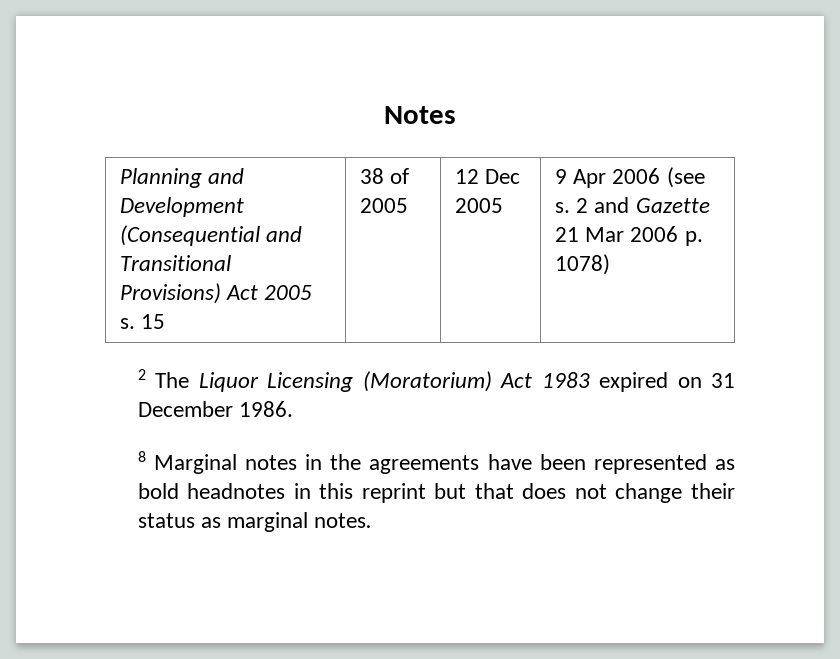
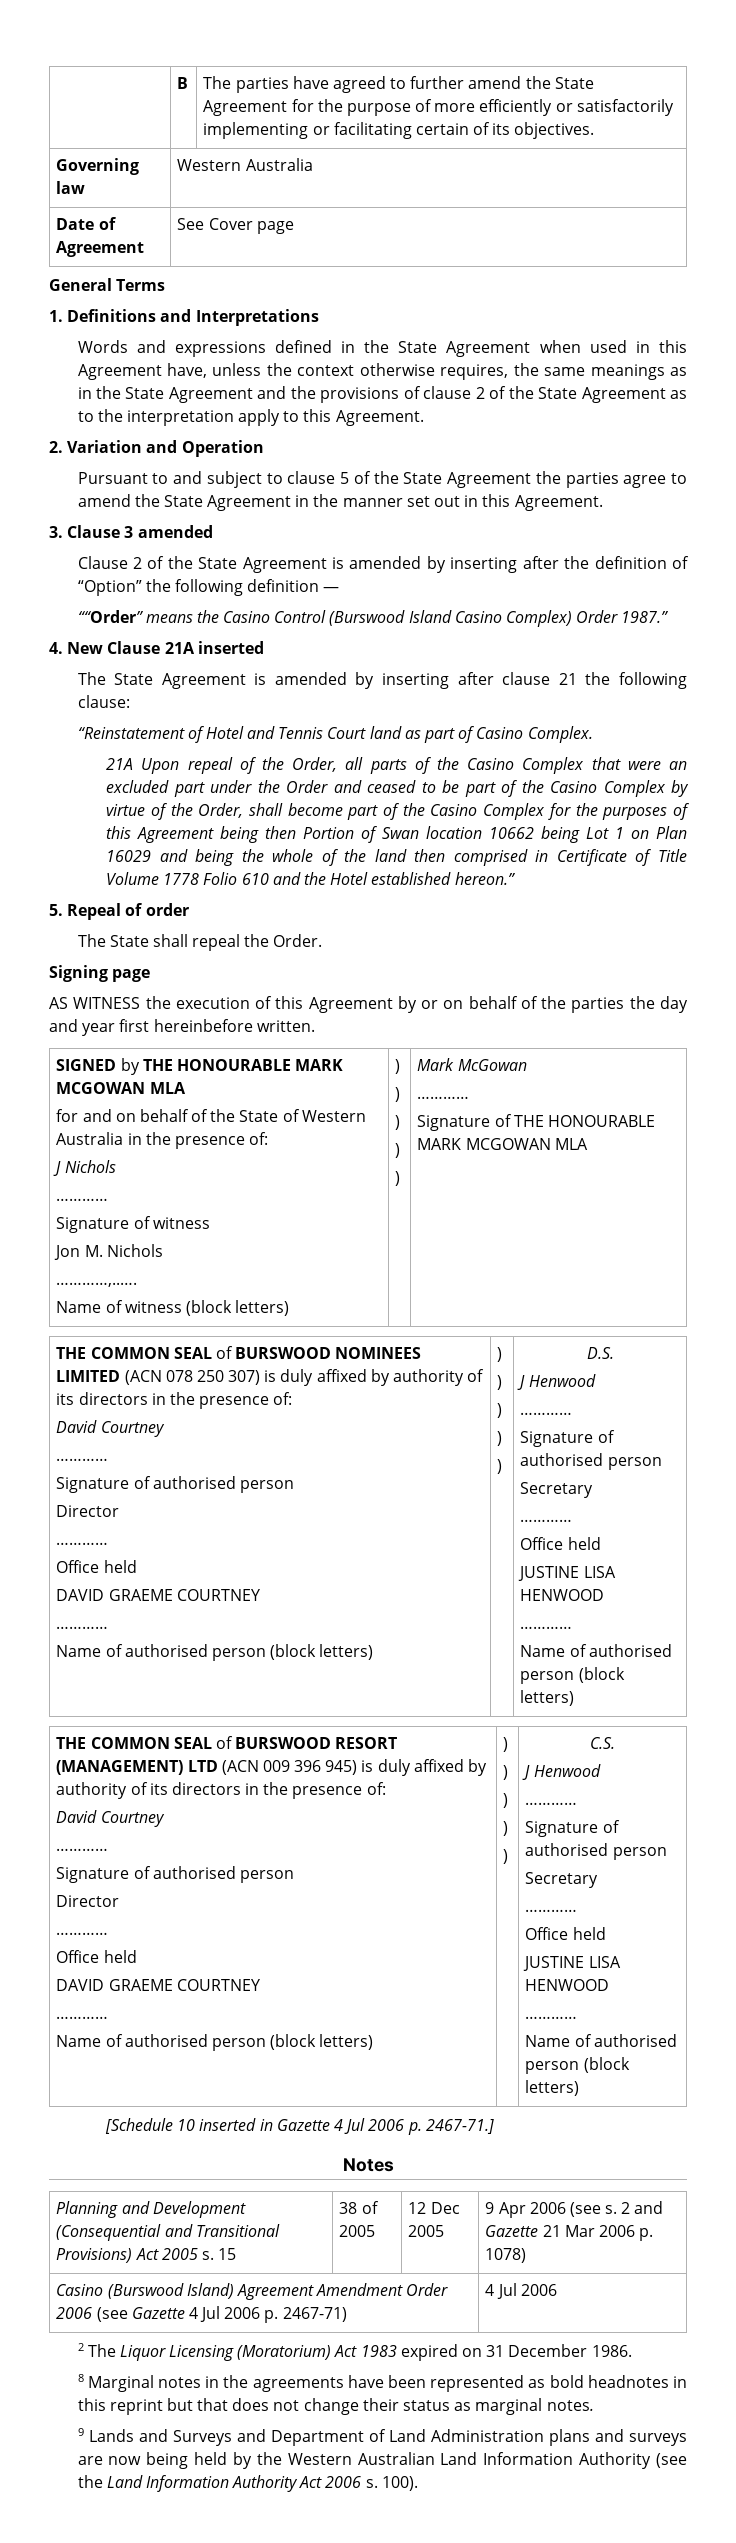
+ | B | The parties have agreed to further amend the State Agreement for the purpose of more efficiently or satisfactorily implementing or facilitating certain of its objectives.
+ Governing law | Western Australia
+ Date of Agreement | See Cover page
+ General Terms
+ 1. Definitions and Interpretations
+ Words and expressions defined in the State Agreement when used in this Agreement have, unless the context otherwise requires, the same meanings as in the State Agreement and the provisions of clause 2 of the State Agreement as to the interpretation apply to this Agreement.
+ 2. Variation and Operation
+ Pursuant to and subject to clause 5 of the State Agreement the parties agree to amend the State Agreement in the manner set out in this Agreement.
+ 3. Clause 3 amended
+ Clause 2 of the State Agreement is amended by inserting after the definition of “Option” the following definition —
+ ““Order” means the Casino Control (Burswood Island Casino Complex) Order 1987.”
+ 4. New Clause 21A inserted
+ The State Agreement is amended by inserting after clause 21 the following clause:
+ “Reinstatement of Hotel and Tennis Court land as part of Casino Complex.
+ 21A Upon repeal of the Order, all parts of the Casino Complex that were an excluded part under the Order and ceased to be part of the Casino Complex by virtue of the Order, shall become part of the Casino Complex for the purposes of this Agreement being then Portion of Swan location 10662 being Lot 1 on Plan 16029 and being the whole of the land then comprised in Certificate of Title Volume 1778 Folio 610 and the Hotel established hereon.”
+ 5. Repeal of order
+ The State shall repeal the Order.
+ Signing page
+ AS WITNESS the execution of this Agreement by or on behalf of the parties the day and year first hereinbefore written.
+ SIGNED by THE HONOURABLE MARK MCGOWAN MLA
+ for and on behalf of the State of Western Australia in the presence of:
+ J Nichols
+ …………
+ Signature of witness
+ Jon M. Nichols
+ …………,..….
+ Name of witness (block letters) | )
+ )
+ )
+ )
+ ) | Mark McGowan
+ …………
+ Signature of THE HONOURABLE MARK MCGOWAN MLA
+ THE COMMON SEAL of BURSWOOD NOMINEES LIMITED (ACN 078 250 307) is duly affixed by authority of its directors in the presence of:
+ David Courtney
+ …………
+ Signature of authorised person
+ Director
+ …………
+ Office held
+ DAVID GRAEME COURTNEY
+ …………
+ Name of authorised person (block letters) | )
+ )
+ )
+ )
+ ) | D.S.
+ J Henwood
+ …………
+ Signature of authorised person
+ Secretary
+ …………
+ Office held
+ JUSTINE LISA HENWOOD
+ …………
+ Name of authorised person (block letters)
+ THE COMMON SEAL of BURSWOOD RESORT (MANAGEMENT) LTD (ACN 009 396 945) is duly affixed by authority of its directors in the presence of:
+ David Courtney
+ …………
+ Signature of authorised person
+ Director
+ …………
+ Office held
+ DAVID GRAEME COURTNEY
+ …………
+ Name of authorised person (block letters) | )
+ )
+ )
+ )
+ ) | C.S.
+ J Henwood
+ …………
+ Signature of authorised person
+ Secretary
+ …………
+ Office held
+ JUSTINE LISA HENWOOD
+ …………
+ Name of authorised person (block letters)
+ [Schedule 10 inserted in Gazette 4 Jul 2006 p. 2467-71.]
+ Casino (Burswood Island) Agreement Amendment Order 2006 (see Gazette 4 Jul 2006 p. 2467-71) | 4 Jul 2006
+ 9 Lands and Surveys and Department of Land Administration plans and surveys are now being held by the Western Australian Land Information Authority (see the Land Information Authority Act 2006 s. 100).

